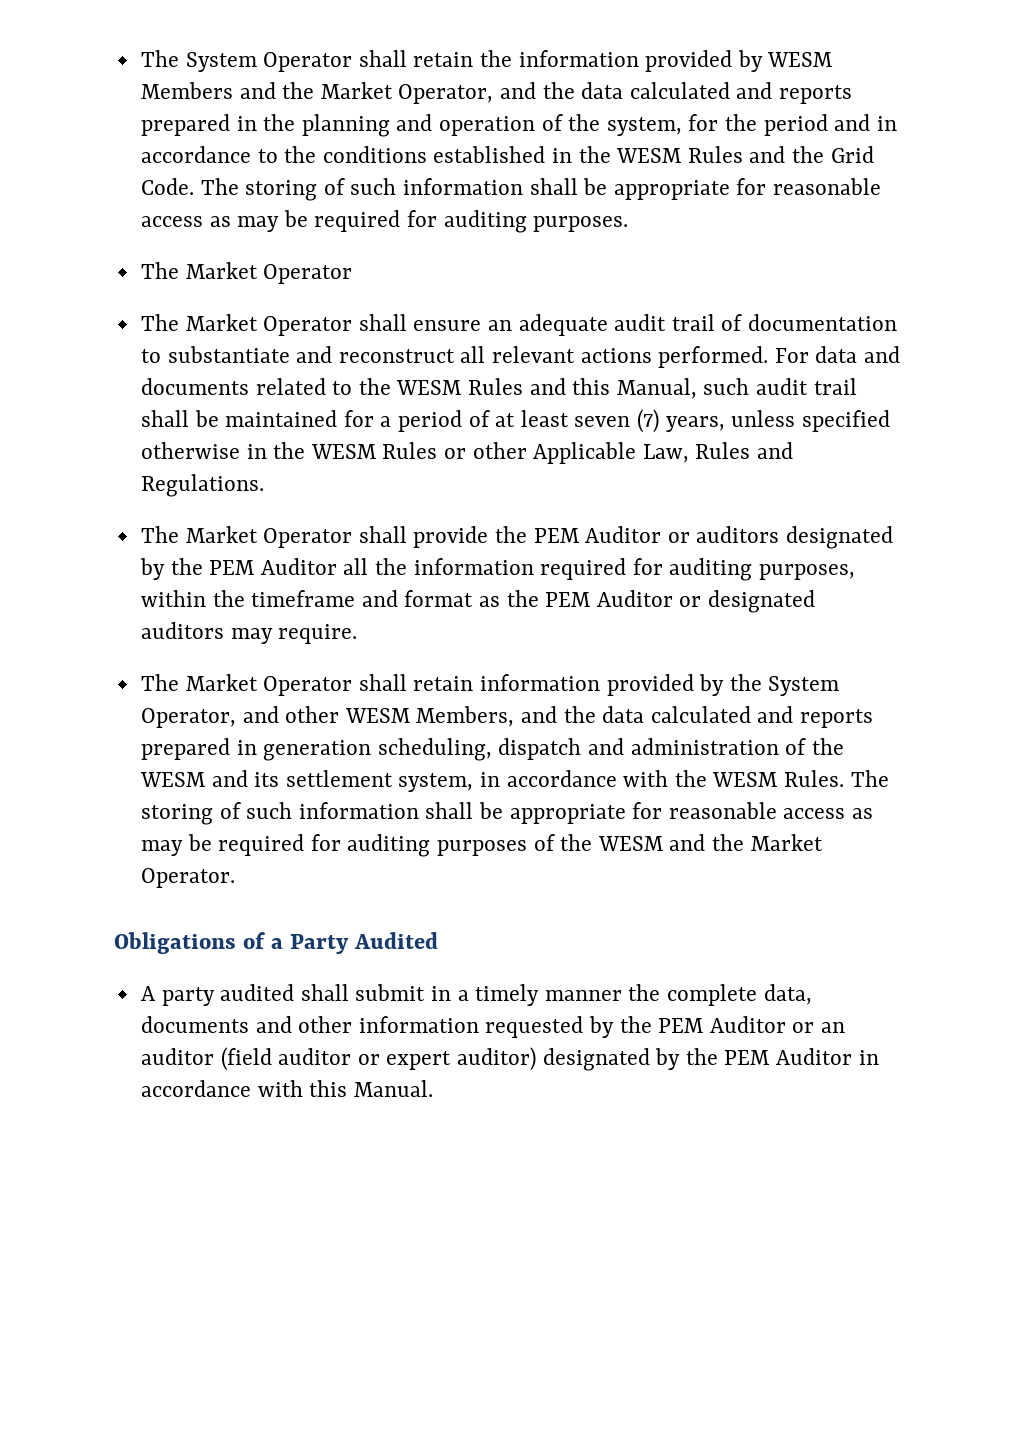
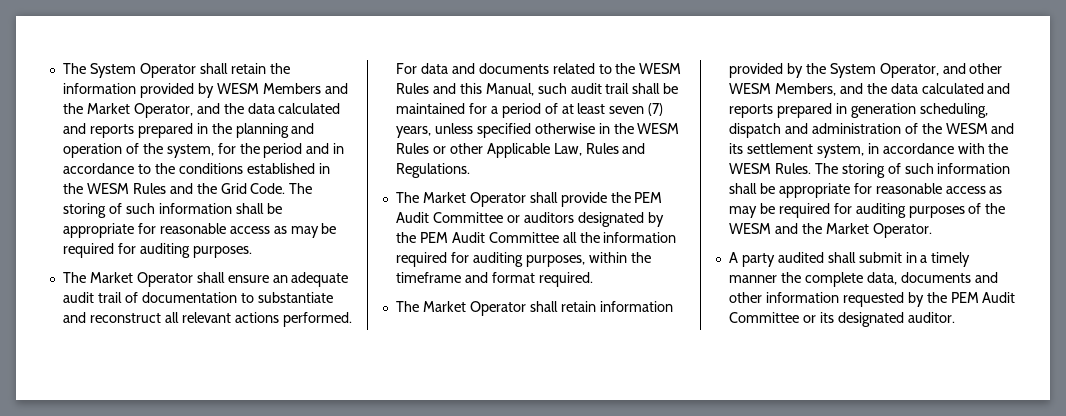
  The storing of such information shall be appropriate for reasonable access as may be required for auditing purposes.
- The Market Operator
- The Market Operator shall provide the PEM Auditor or auditors designated by the PEM Auditor all the information required for auditing purposes, within the timeframe and format as the PEM Auditor or designated auditors may require.
+ The Market Operator shall provide the PEM Audit Committee or auditors designated by the PEM Audit Committee all the information required for auditing purposes, within the timeframe and format required.
- Obligations of a Party Audited
- A party audited shall submit in a timely manner the complete data, documents and other information requested by the PEM Auditor or an auditor (field auditor or expert auditor) designated by the PEM Auditor in accordance with this Manual.
+ A party audited shall submit in a timely manner the complete data, documents and other information requested by the PEM Audit Committee or its designated auditor.

